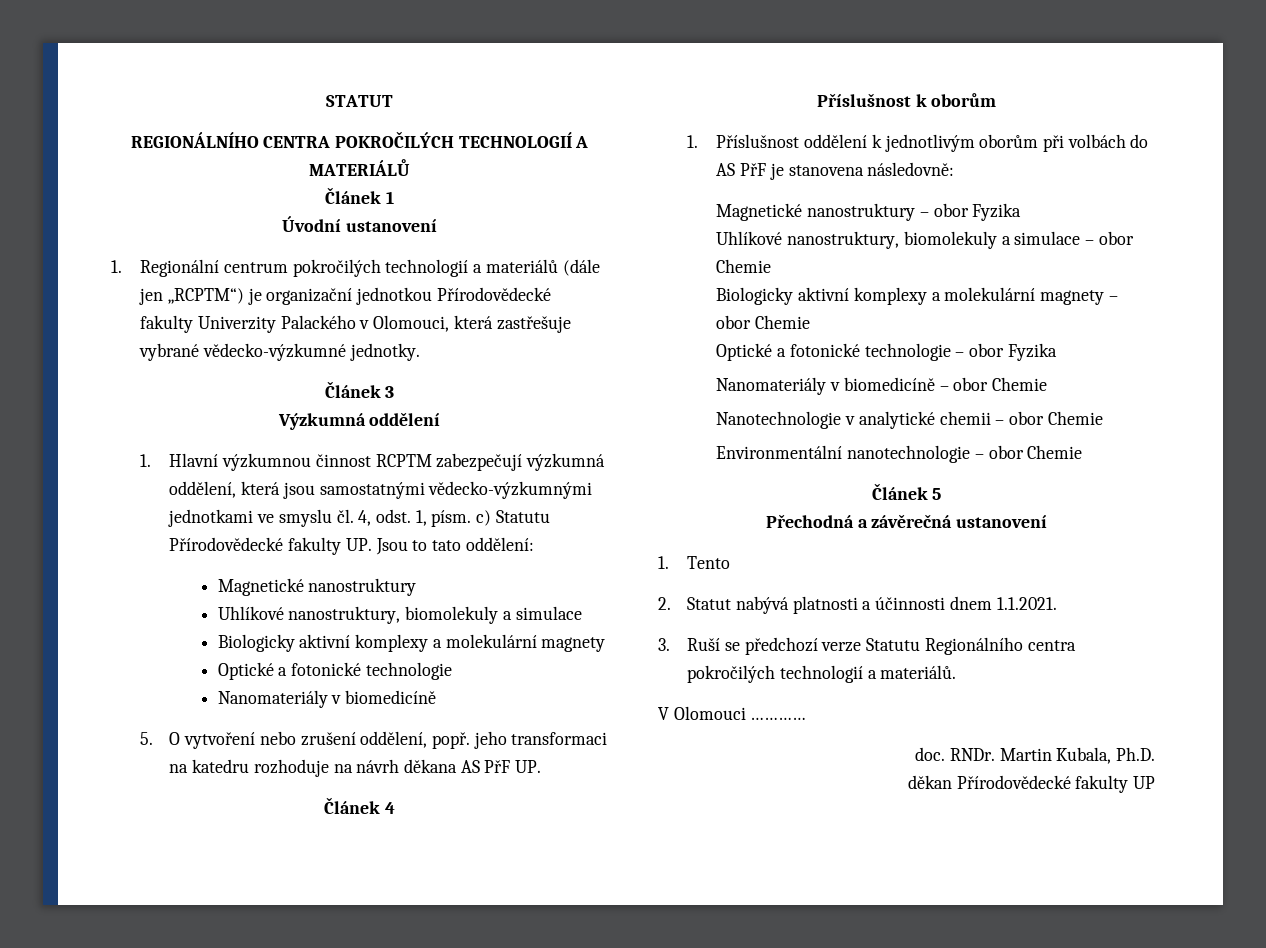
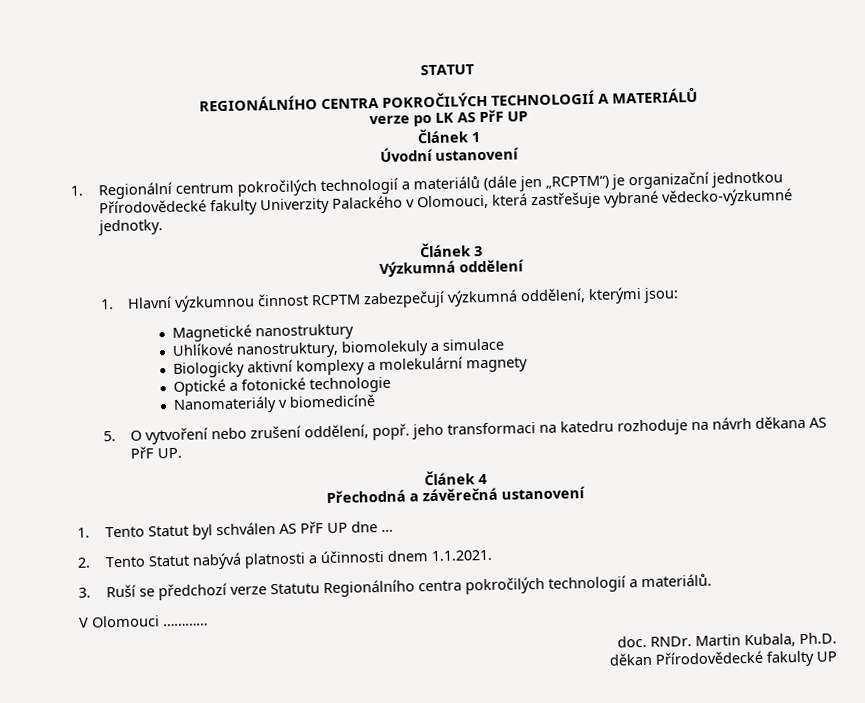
+ verze po LK AS PřF UP
- 1. Hlavní výzkumnou činnost RCPTM zabezpečují výzkumná oddělení, která jsou samostatnými vědecko-výzkumnými jednotkami ve smyslu čl. 4, odst. 1, písm. c) Statutu Přírodovědecké fakulty UP. Jsou to tato oddělení:
+ 1. Hlavní výzkumnou činnost RCPTM zabezpečují výzkumná oddělení, kterými jsou:
- Příslušnost k oborům
- 1. Příslušnost oddělení k jednotlivým oborům při volbách do AS PřF je stanovena následovně:
- Magnetické nanostruktury – obor Fyzika
- Uhlíkové nanostruktury, biomolekuly a simulace – obor Chemie
- Biologicky aktivní komplexy a molekulární magnety – obor Chemie
- Optické a fotonické technologie – obor Fyzika
- Nanomateriály v biomedicíně – obor Chemie
- Nanotechnologie v analytické chemii – obor Chemie
- Environmentální nanotechnologie – obor Chemie
- Článek 5
- 1. Tento
+ 1. Tento Statut byl schválen AS PřF UP dne …
- 2. Statut nabývá platnosti a účinnosti dnem 1.1.2021.
+ 2. Tento Statut nabývá platnosti a účinnosti dnem 1.1.2021.

